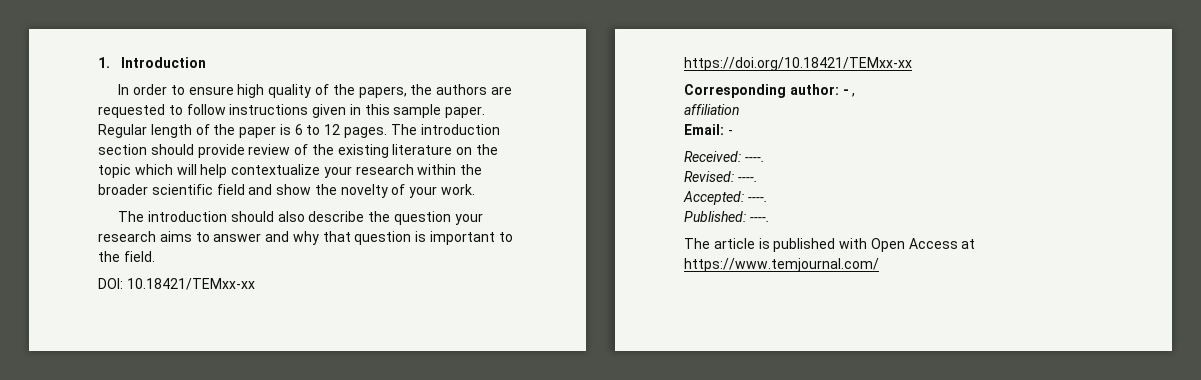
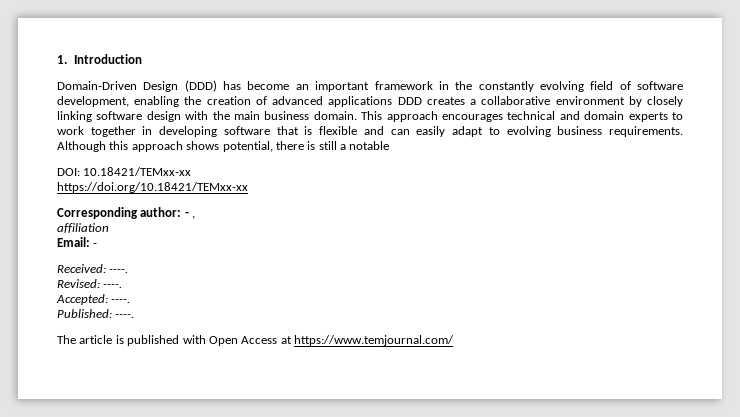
- In order to ensure high quality of the papers, the authors are requested to follow instructions given in this sample paper. Regular length of the paper is 6 to 12 pages. The introduction section should provide review of the existing literature on the topic which will help contextualize your research within the broader scientific field and show the novelty of your work.
- The introduction should also describe the question your research aims to answer and why that question is important to the field.
+ Domain-Driven Design (DDD) has become an important framework in the constantly evolving field of software development, enabling the creation of advanced applications DDD creates a collaborative environment by closely linking software design with the main business domain. This approach encourages technical and domain experts to work together in developing software that is flexible and can easily adapt to evolving business requirements. Although this approach shows potential, there is still a notable

